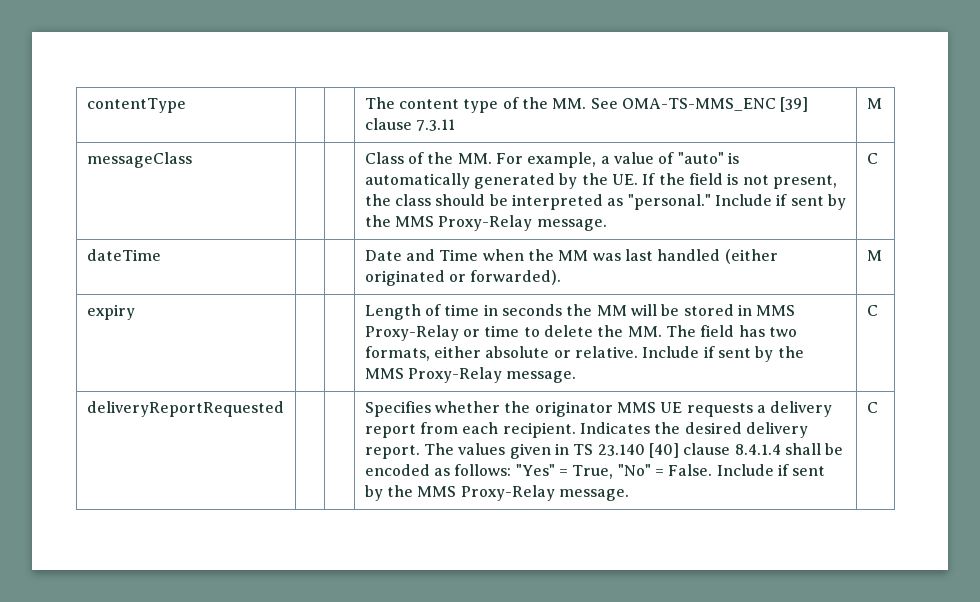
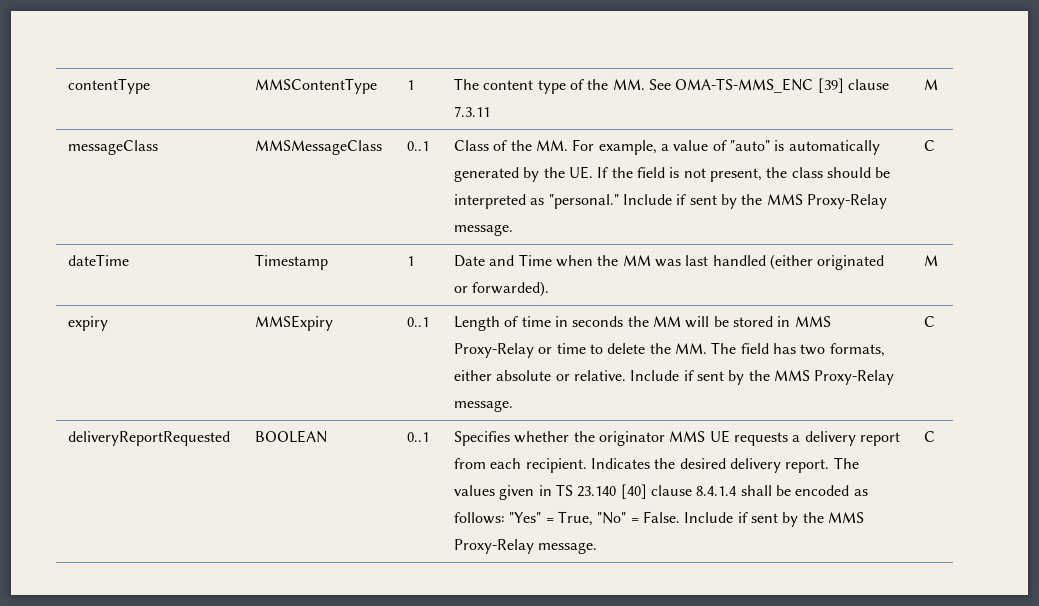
- contentType | | | The content type of the MM. See OMA-TS-MMS_ENC [39] clause 7.3.11 | M
+ contentType | MMSContentType | 1 | The content type of the MM. See OMA-TS-MMS_ENC [39] clause 7.3.11 | M
+ MMSMessageClass | 0..1
- dateTime | | | Date and Time when the MM was last handled (either originated or forwarded). | M
+ dateTime | Timestamp | 1 | Date and Time when the MM was last handled (either originated or forwarded). | M
- expiry | | | Length of time in seconds the MM will be stored in MMS Proxy-Relay or time to delete the MM. The field has two formats, either absolute or relative. Include if sent by the MMS Proxy-Relay message. | C
+ expiry | MMSExpiry | 0..1 | Length of time in seconds the MM will be stored in MMS Proxy-Relay or time to delete the MM. The field has two formats, either absolute or relative. Include if sent by the MMS Proxy-Relay message. | C
+ BOOLEAN | 0..1

